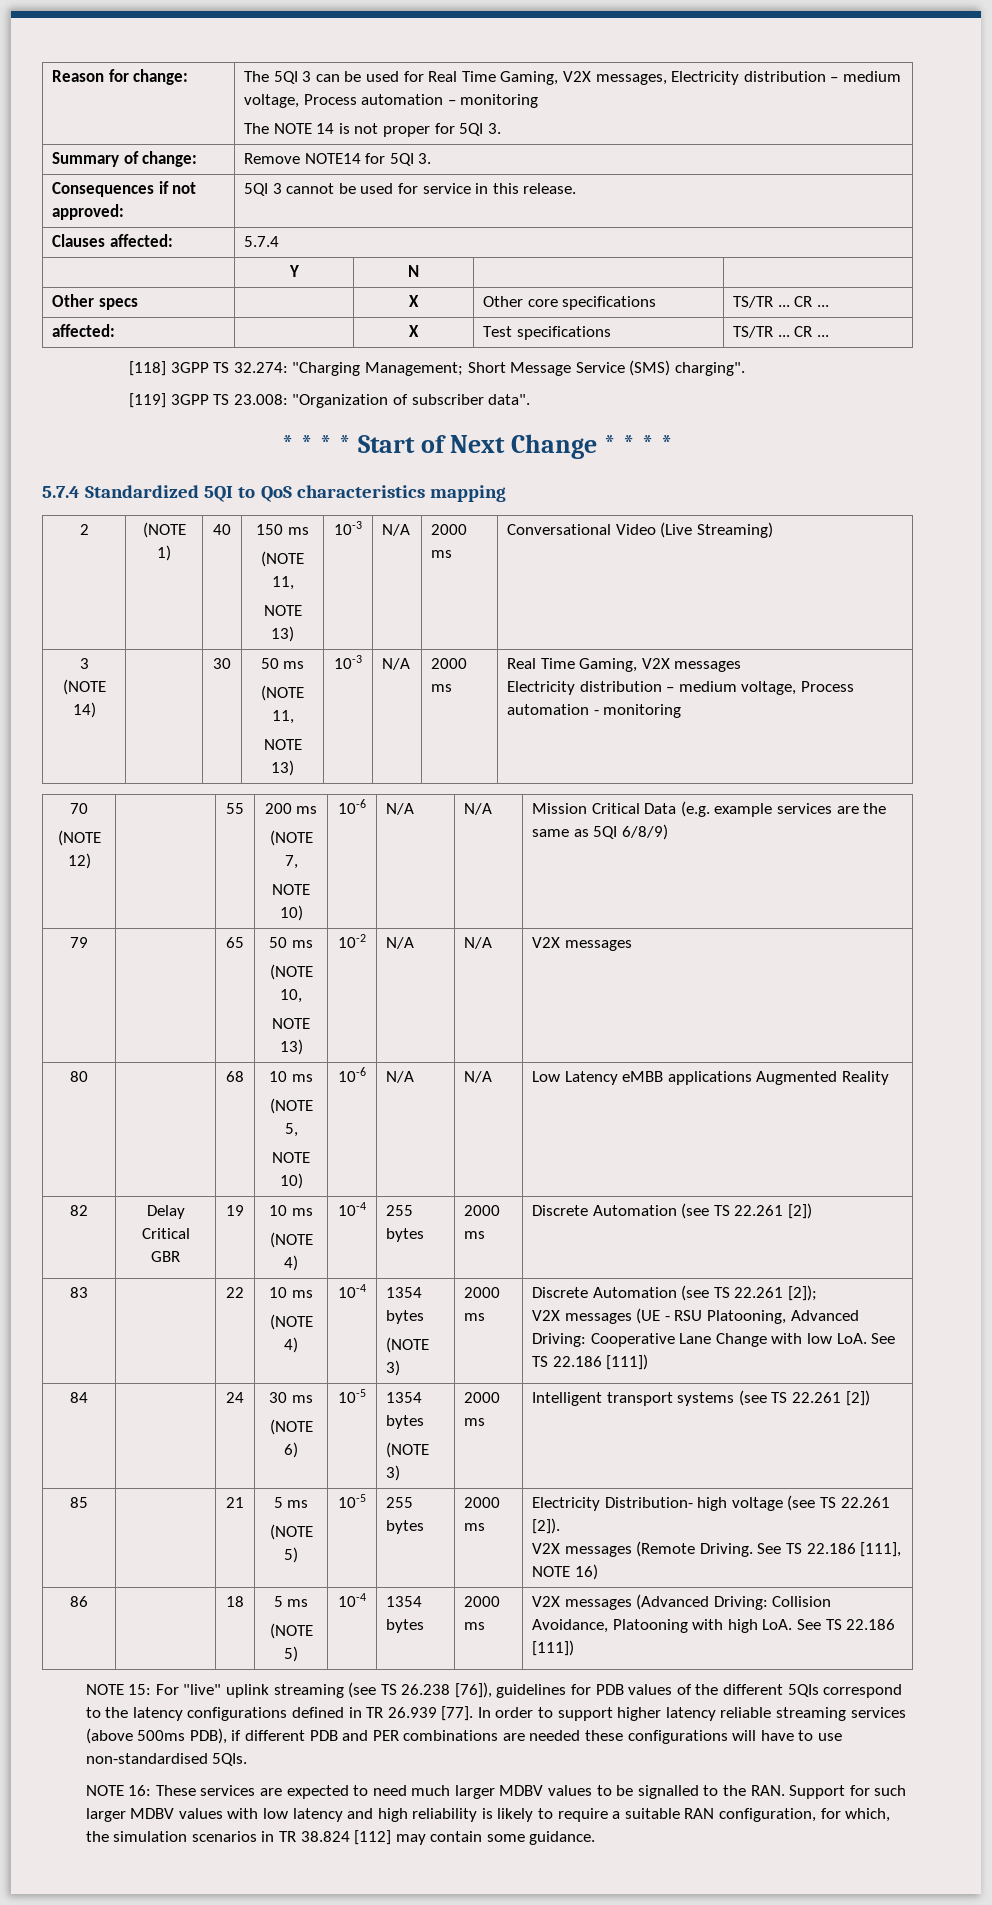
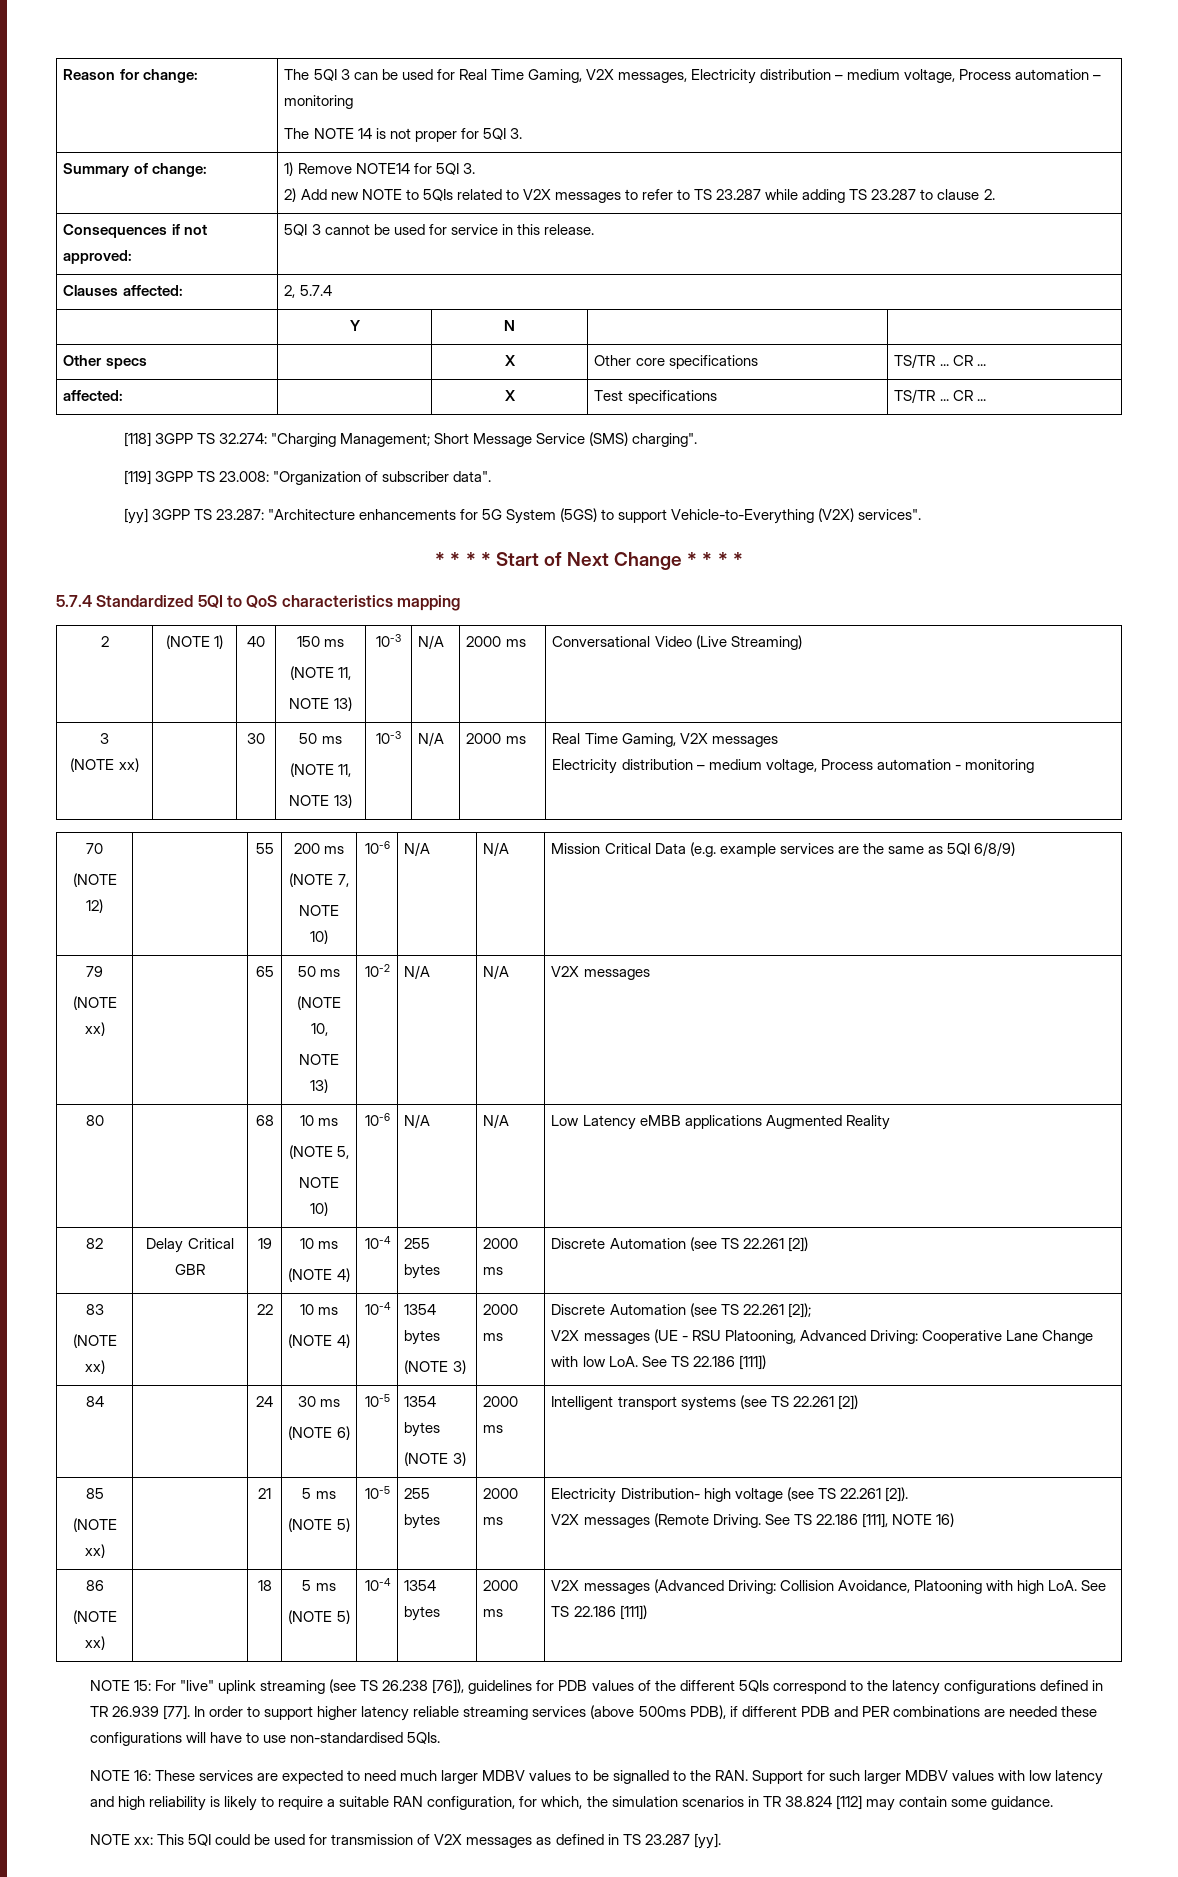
- Summary of change: | Remove NOTE14 for 5QI 3.
+ Summary of change: | 1) Remove NOTE14 for 5QI 3.
+ 2) Add new NOTE to 5QIs related to V2X messages to refer to TS 23.287 while adding TS 23.287 to clause 2.
- Clauses affected: | 5.7.4
+ Clauses affected: | 2, 5.7.4
+ [yy] 3GPP TS 23.287: "Architecture enhancements for 5G System (5GS) to support Vehicle-to-Everything (V2X) services".
  2 | (NOTE 1) | 40 | 150 ms
  (NOTE 11,
  NOTE 13) | 10-3 | N/A | 2000 ms | Conversational Video (Live Streaming)
  3
- (NOTE 14) | | 30 | 50 ms
+ (NOTE xx) | | 30 | 50 ms
- 79 | | 65 | 50 ms
+ 79
+ (NOTE xx) | | 65 | 50 ms
- 83 | | 22 | 10 ms
+ 83
+ (NOTE xx) | | 22 | 10 ms
- 85 | | 21 | 5 ms
+ 85
+ (NOTE xx) | | 21 | 5 ms
- 86 | | 18 | 5 ms
+ 86
+ (NOTE xx) | | 18 | 5 ms
+ NOTE xx: This 5QI could be used for transmission of V2X messages as defined in TS 23.287 [yy].

